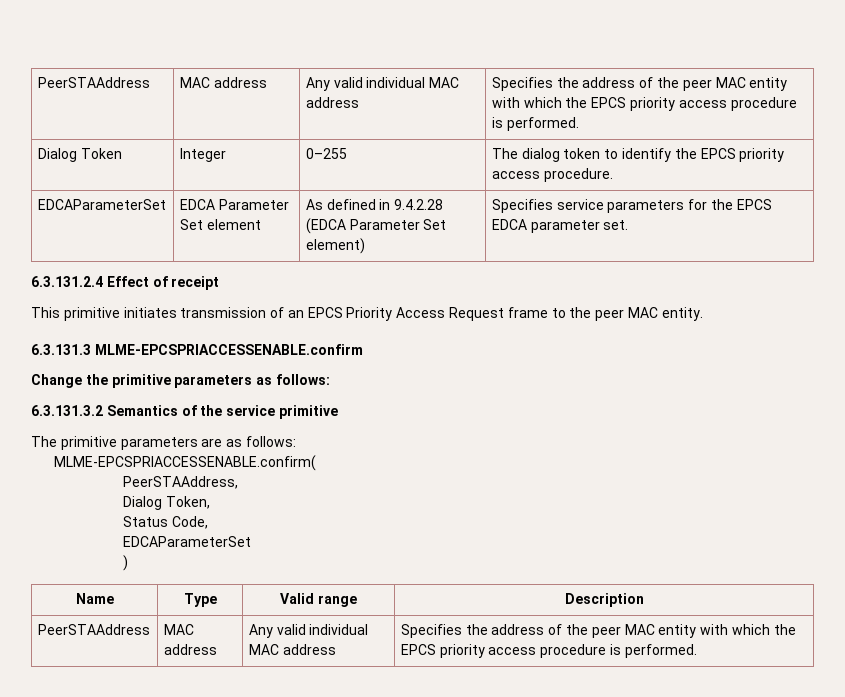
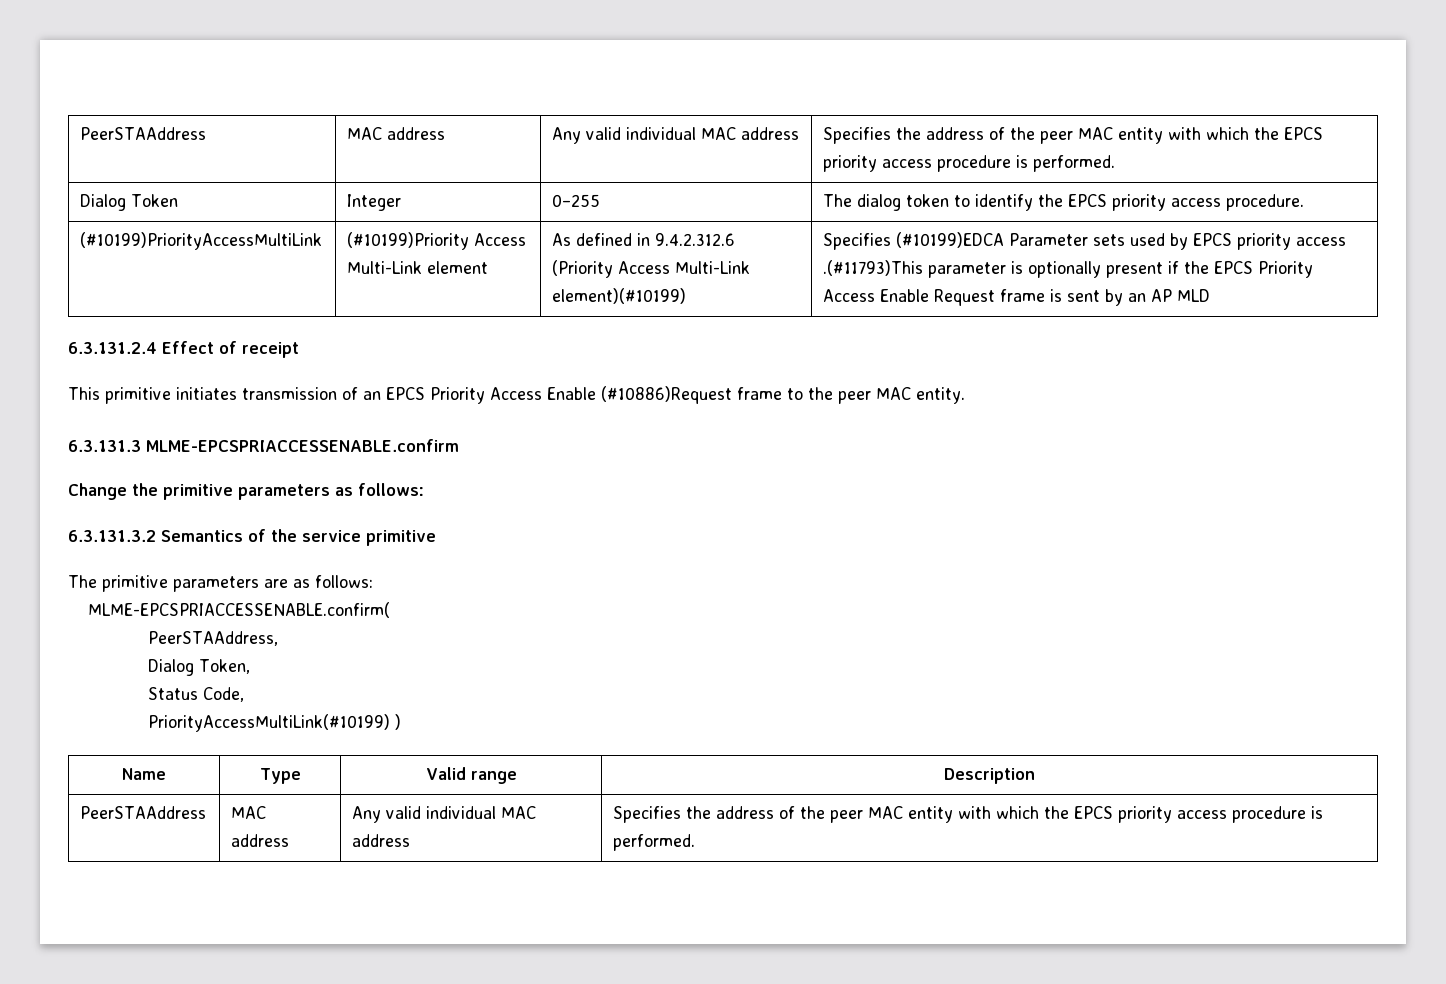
- EDCAParameterSet | EDCA Parameter Set element
+ (#10199)PriorityAccessMultiLink | (#10199)Priority Access Multi-Link element
- As defined in 9.4.2.28 (EDCA Parameter Set element) | Specifies service parameters for the EPCS EDCA parameter set.
+ As defined in 9.4.2.312.6 (Priority Access Multi-Link element)(#10199) | Specifies (#10199)EDCA Parameter sets used by EPCS priority access .(#11793)This parameter is optionally present if the EPCS Priority Access Enable Request frame is sent by an AP MLD
- This primitive initiates transmission of an EPCS Priority Access Request frame to the peer MAC entity.
+ This primitive initiates transmission of an EPCS Priority Access Enable (#10886)Request frame to the peer MAC entity.
  Status Code,
- EDCAParameterSet
- )
+ PriorityAccessMultiLink(#10199) )

